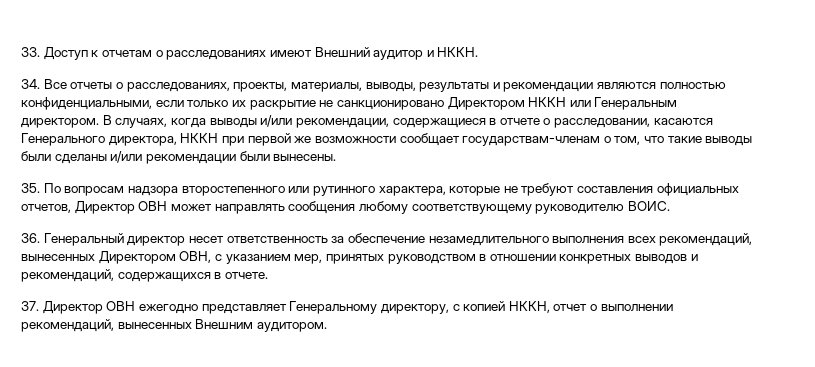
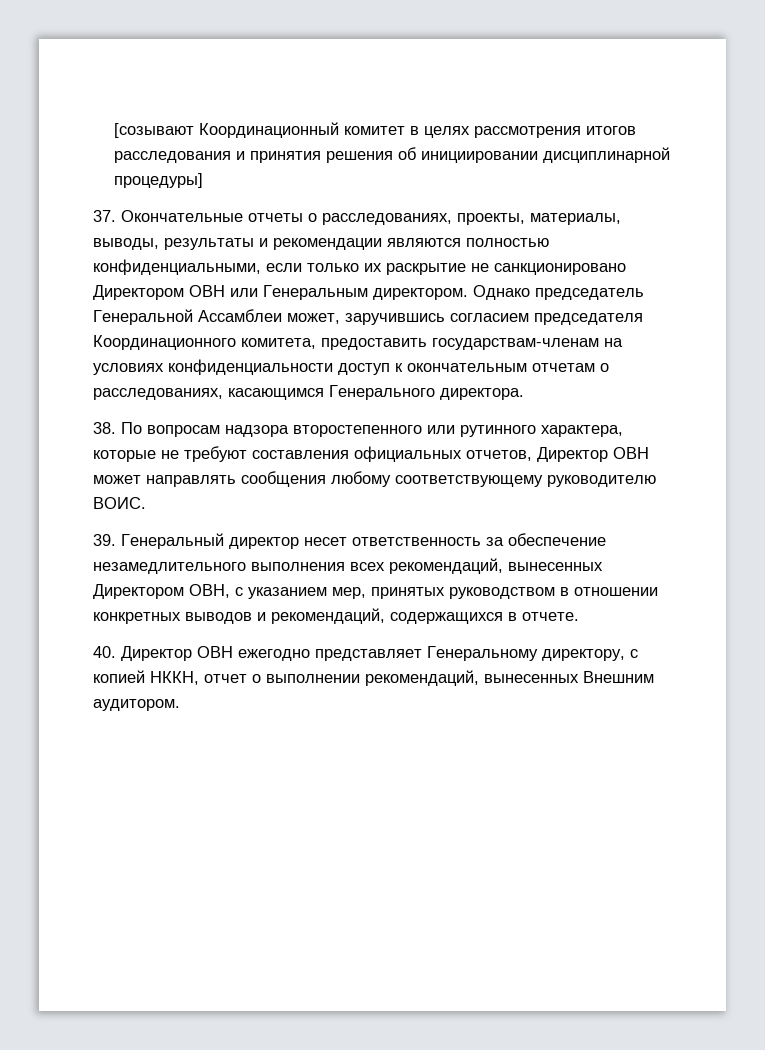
- 33. Доступ к отчетам о расследованиях имеют Внешний аудитор и НККН.
- 34. Все отчеты о расследованиях, проекты, материалы, выводы, результаты и рекомендации являются полностью конфиденциальными, если только их раскрытие не санкционировано Директором НККН или Генеральным директором.
+ [созывают Координационный комитет в целях рассмотрения итогов расследования и принятия решения об инициировании дисциплинарной процедуры]
+ 37. Окончательные отчеты о расследованиях, проекты, материалы, выводы, результаты и рекомендации являются полностью конфиденциальными, если только их раскрытие не санкционировано Директором ОВН или Генеральным директором.
- В случаях, когда выводы и/или рекомендации, содержащиеся в отчете о расследовании, касаются Генерального директора, НККН при первой же возможности сообщает государствам-членам о том, что такие выводы были сделаны и/или рекомендации были вынесены.
- 35. По вопросам надзора второстепенного или рутинного характера, которые не требуют составления официальных отчетов, Директор ОВН может направлять сообщения любому соответствующему руководителю ВОИС.
+ Однако председатель Генеральной Ассамблеи может, заручившись согласием председателя Координационного комитета, предоставить государствам-членам на условиях конфиденциальности доступ к окончательным отчетам о расследованиях, касающимся Генерального директора.
+ 38. По вопросам надзора второстепенного или рутинного характера, которые не требуют составления официальных отчетов, Директор ОВН может направлять сообщения любому соответствующему руководителю ВОИС.
- 36. Генеральный директор несет ответственность за обеспечение незамедлительного выполнения всех рекомендаций, вынесенных Директором ОВН, с указанием мер, принятых руководством в отношении конкретных выводов и рекомендаций, содержащихся в отчете.
+ 39. Генеральный директор несет ответственность за обеспечение незамедлительного выполнения всех рекомендаций, вынесенных Директором ОВН, с указанием мер, принятых руководством в отношении конкретных выводов и рекомендаций, содержащихся в отчете.
- 37. Директор ОВН ежегодно представляет Генеральному директору, с копией НККН, отчет о выполнении рекомендаций, вынесенных Внешним аудитором.
+ 40. Директор ОВН ежегодно представляет Генеральному директору, с копией НККН, отчет о выполнении рекомендаций, вынесенных Внешним аудитором.

